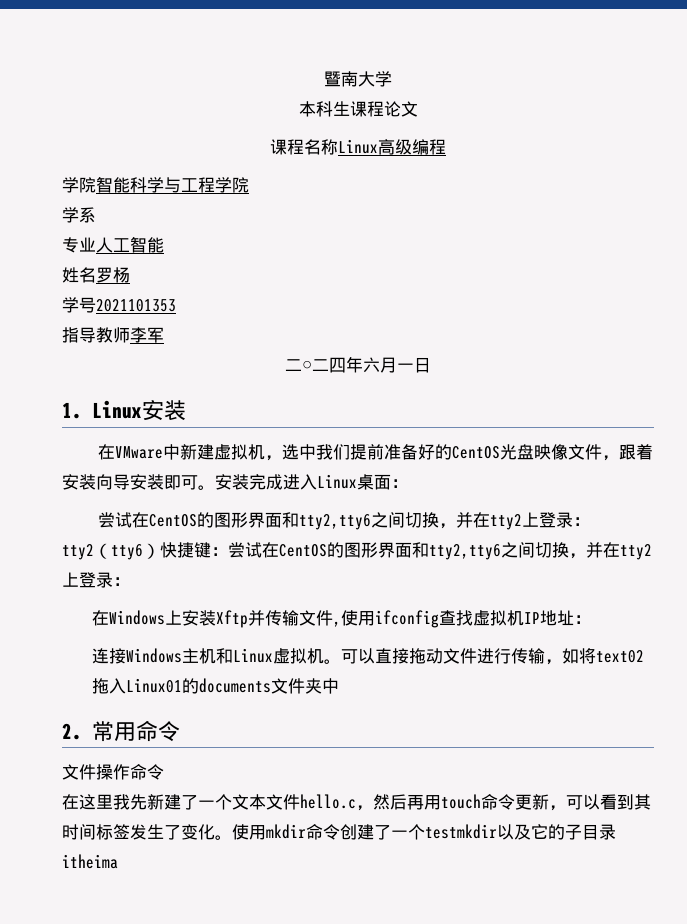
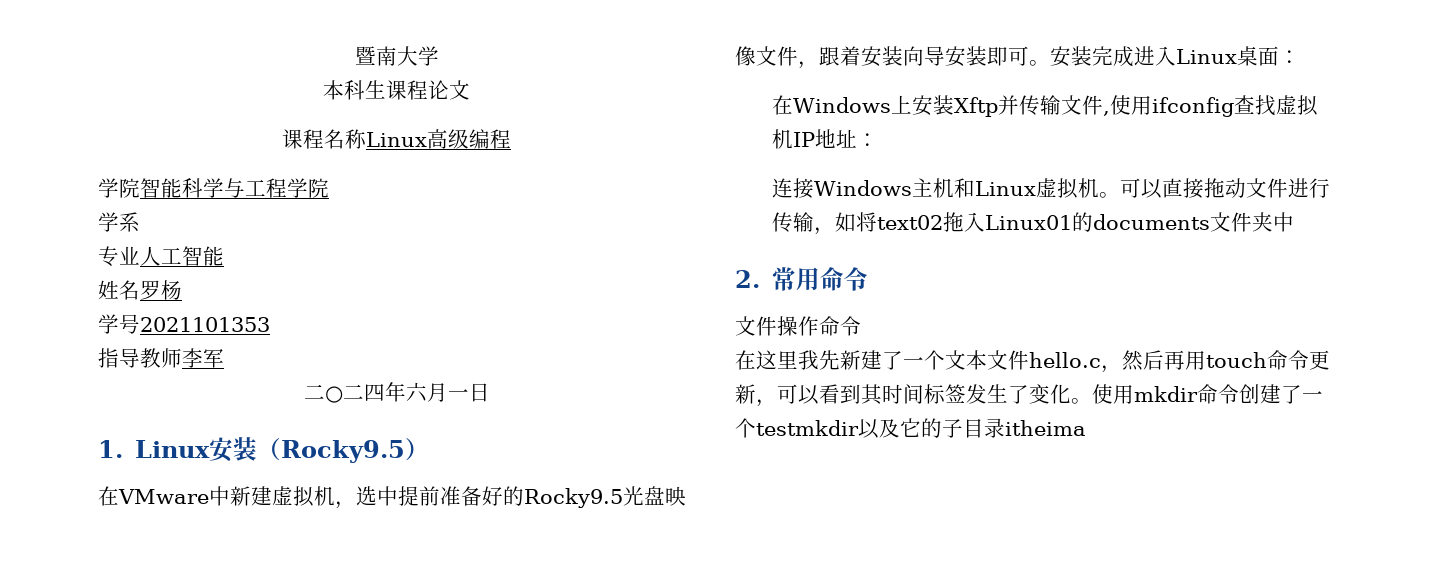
- 1. Linux安装
+ 1. Linux安装（Rocky9.5）
- 在VMware中新建虚拟机，选中我们提前准备好的CentOS光盘映像文件，跟着安装向导安装即可。
+ 在VMware中新建虚拟机，选中提前准备好的Rocky9.5光盘映像文件，跟着安装向导安装即可。
  安装完成进入Linux桌面：
- 尝试在CentOS的图形界面和tty2,tty6之间切换，并在tty2上登录：
- tty2（tty6）快捷键：尝试在CentOS的图形界面和tty2,tty6之间切换，并在tty2上登录：

